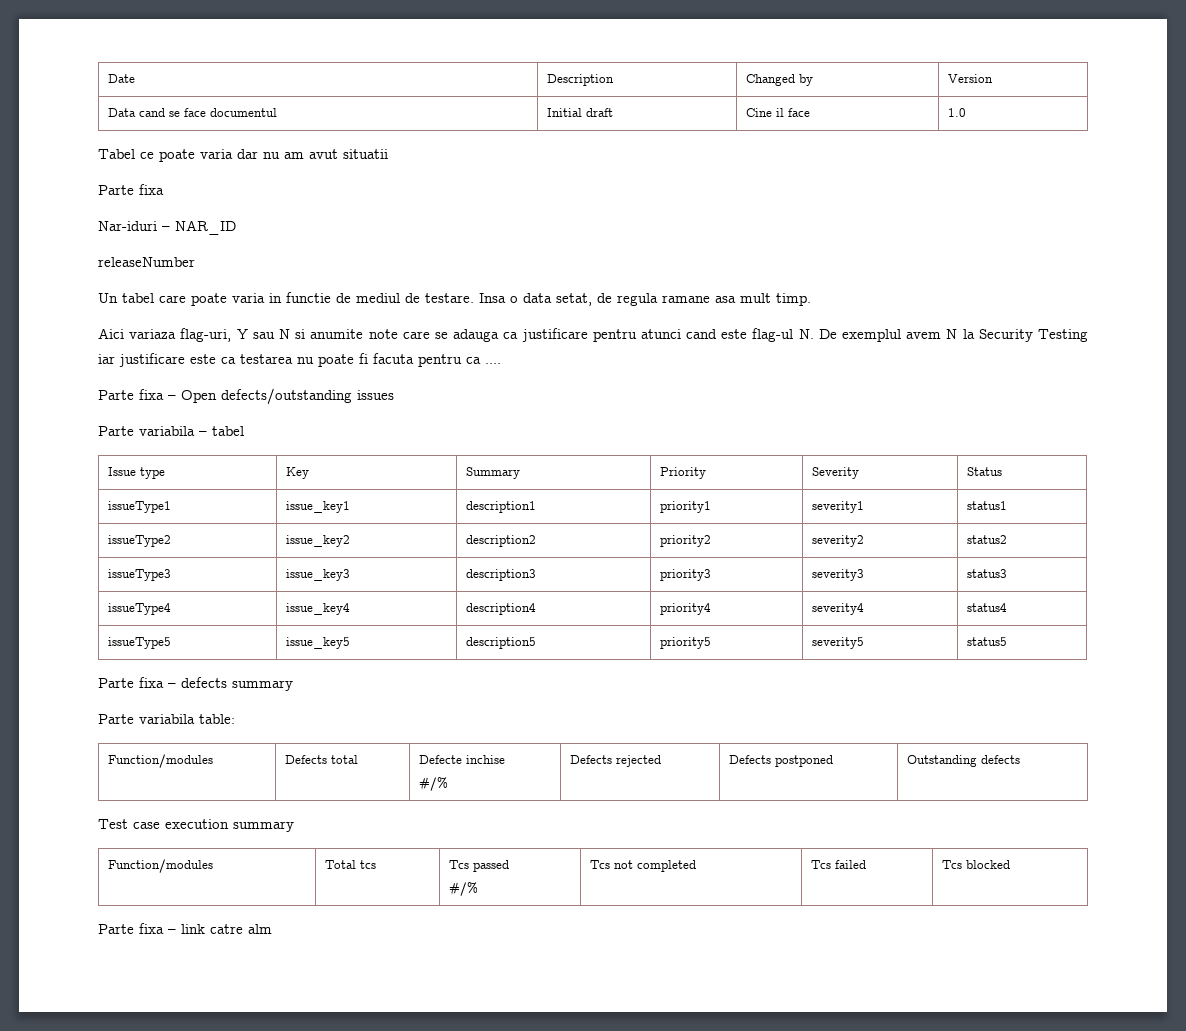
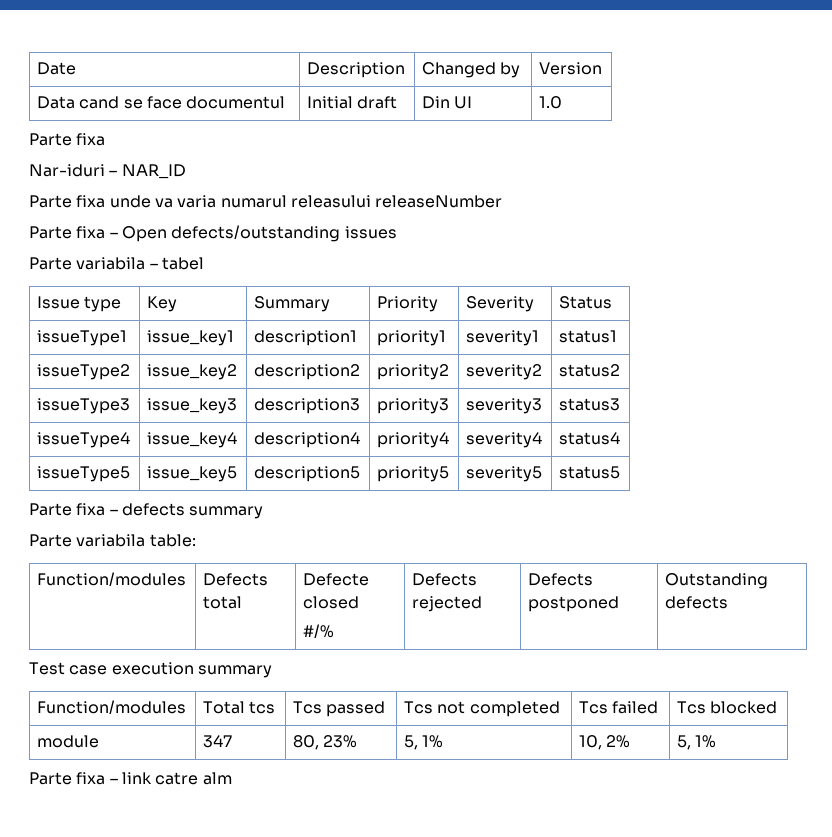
- Data cand se face documentul | Initial draft | Cine il face | 1.0
- Tabel ce poate varia dar nu am avut situatii
+ Data cand se face documentul | Initial draft | Din UI | 1.0
- releaseNumber
- Un tabel care poate varia in functie de mediul de testare. Insa o data setat, de regula ramane asa mult timp.
- Aici variaza flag-uri, Y sau N si anumite note care se adauga ca justificare pentru atunci cand este flag-ul N. De exemplul avem N la Security Testing iar justificare este ca testarea nu poate fi facuta pentru ca ....
+ Parte fixa unde va varia numarul releasului releaseNumber
- Function/modules | Defects total | Defecte inchise
+ Function/modules | Defects total | Defecte closed
- Function/modules | Total tcs | Tcs passed
- #/% | Tcs not completed | Tcs failed | Tcs blocked
+ Function/modules | Total tcs | Tcs passed | Tcs not completed | Tcs failed | Tcs blocked
+ module | 347 | 80, 23% | 5, 1% | 10, 2% | 5, 1%

